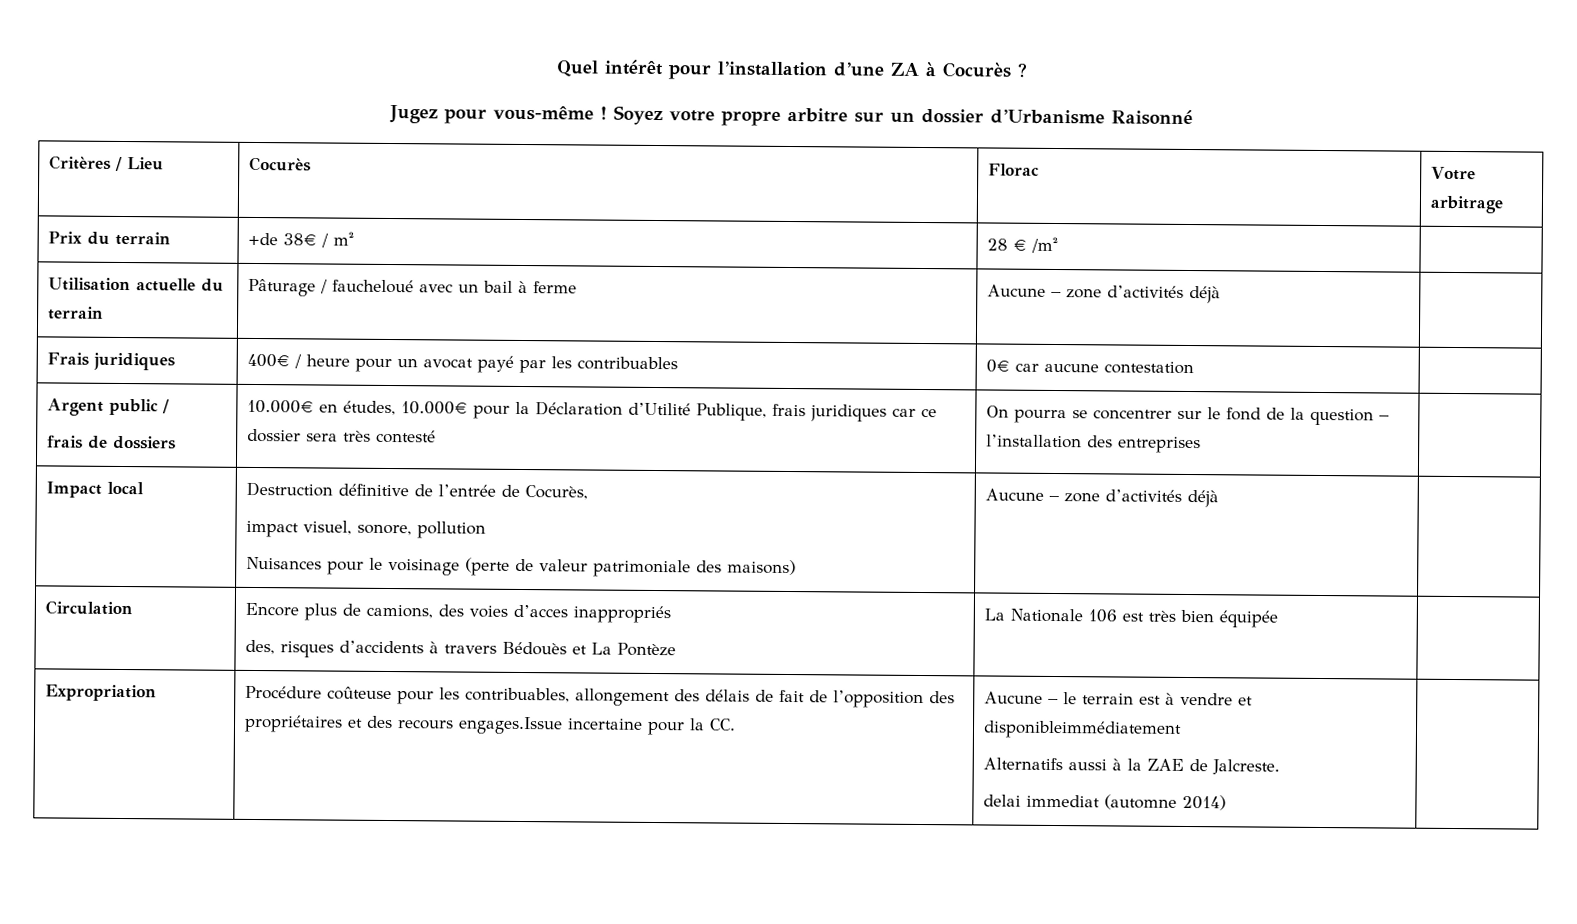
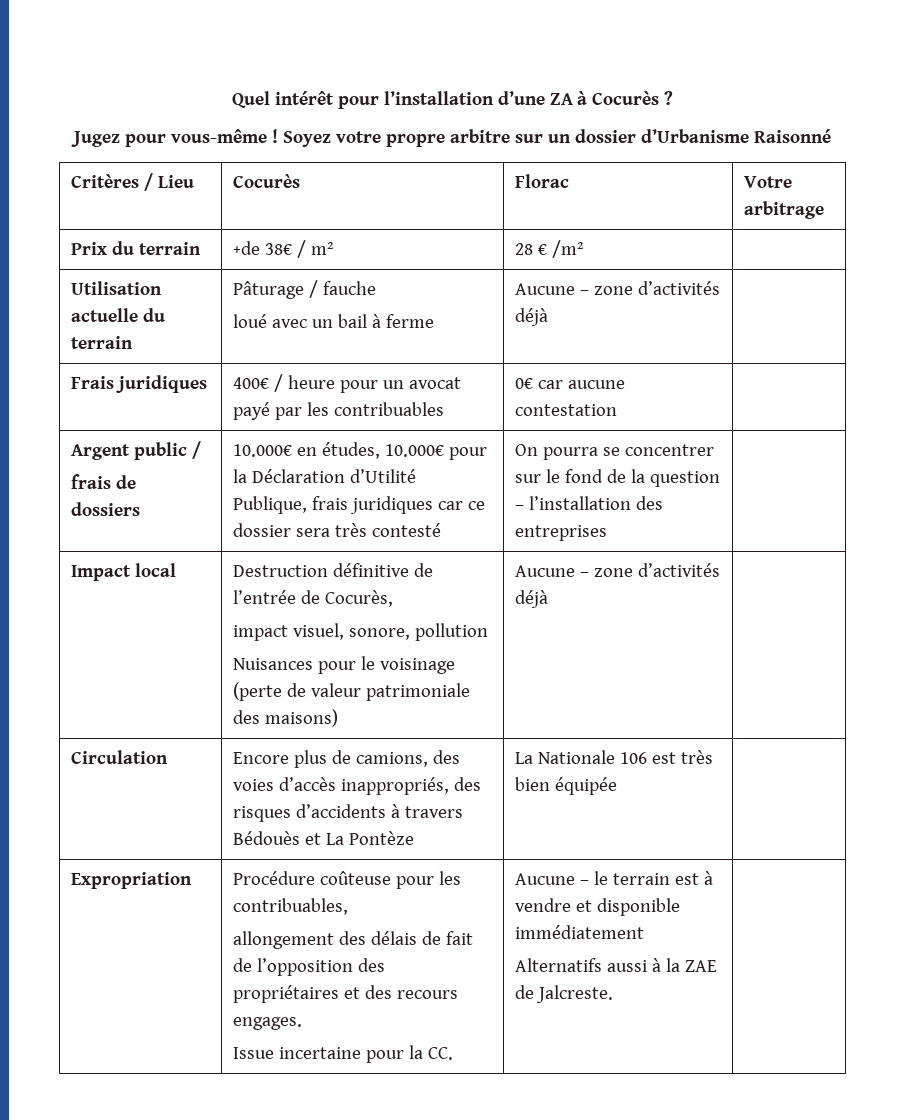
- Utilisation actuelle du terrain | Pâturage / faucheloué avec un bail à ferme | Aucune – zone d’activités déjà |
+ Utilisation actuelle du terrain | Pâturage / fauche
+ loué avec un bail à ferme | Aucune – zone d’activités déjà |
- Circulation | Encore plus de camions, des voies d’acces inappropriés
- des, risques d’accidents à travers Bédouès et La Pontèze | La Nationale 106 est très bien équipée |
+ Circulation | Encore plus de camions, des voies d’accès inappropriés, des risques d’accidents à travers Bédouès et La Pontèze | La Nationale 106 est très bien équipée |
- Procédure coûteuse pour les contribuables, allongement des délais de fait de l’opposition des propriétaires et des recours engages.Issue incertaine pour la CC.
+ Procédure coûteuse pour les contribuables,
+ allongement des délais de fait de l’opposition des propriétaires et des recours engages.
+ Issue incertaine pour la CC.
- Aucune – le terrain est à vendre et disponibleimmédiatement
+ Aucune – le terrain est à vendre et disponible immédiatement
- delai immediat (automne 2014)

